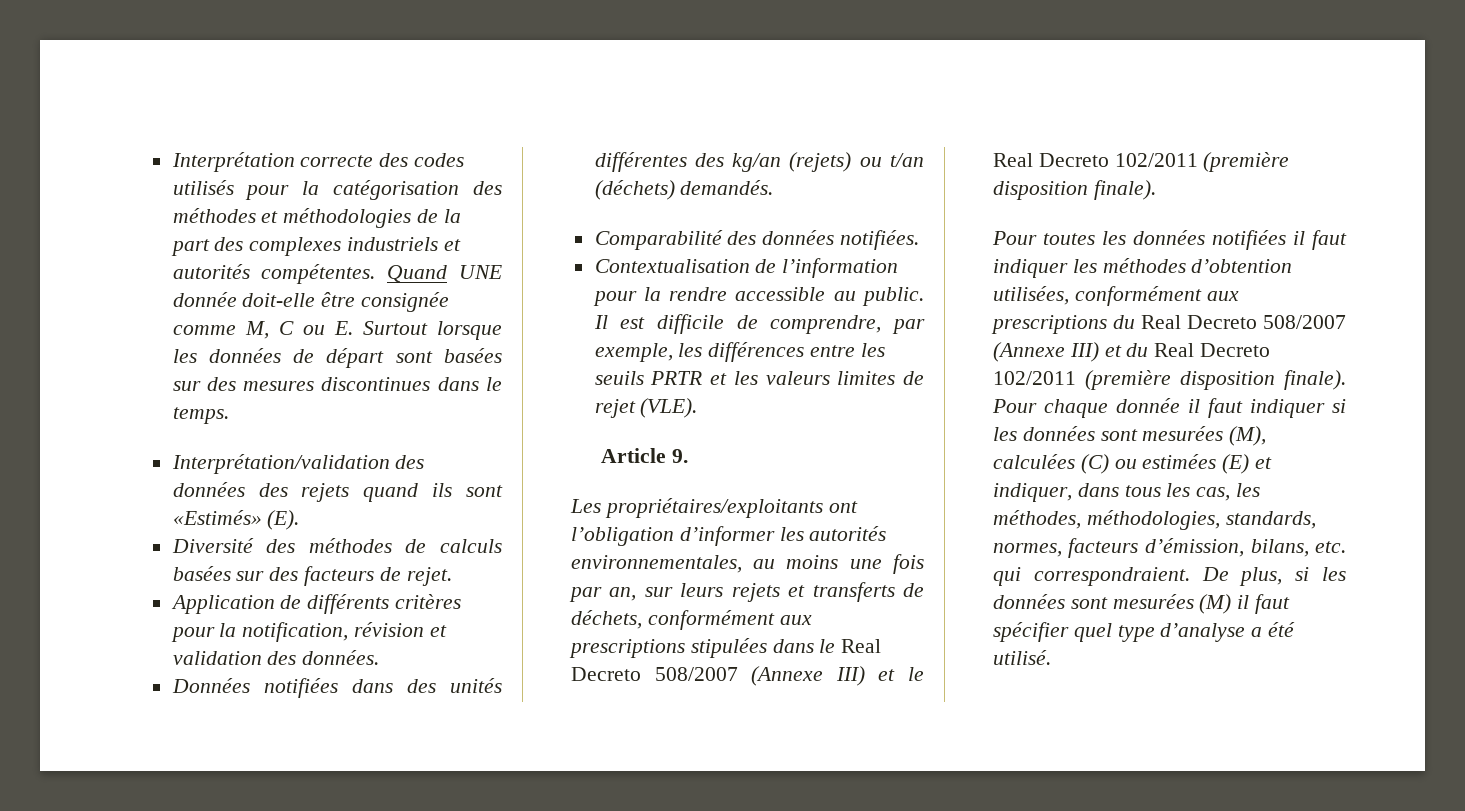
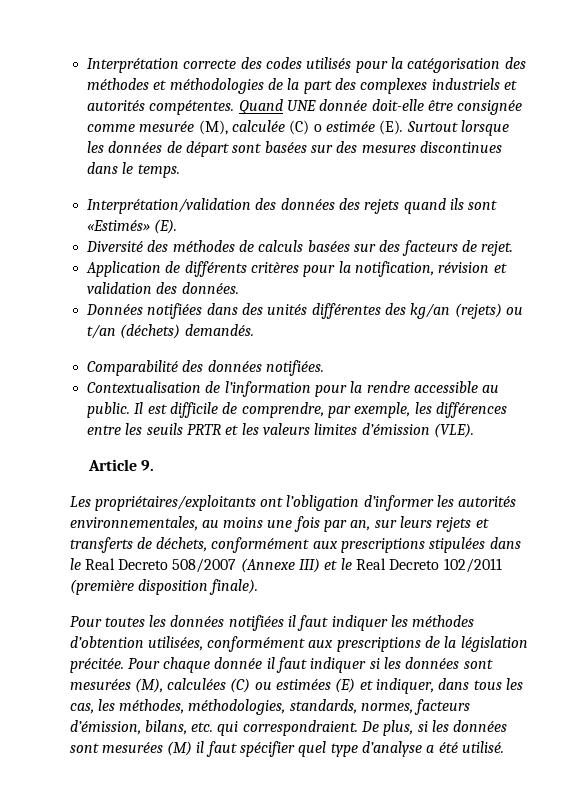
- Quand UNE donnée doit-elle être consignée comme M, C ou E. Surtout lorsque les données de départ sont basées sur des mesures discontinues dans le temps.
+ Quand UNE donnée doit-elle être consignée comme mesurée (M), calculée (C) o estimée (E). Surtout lorsque les données de départ sont basées sur des mesures discontinues dans le temps.
- Il est difficile de comprendre, par exemple, les différences entre les seuils PRTR et les valeurs limites de rejet (VLE).
+ Il est difficile de comprendre, par exemple, les différences entre les seuils PRTR et les valeurs limites d’émission (VLE).
- Pour toutes les données notifiées il faut indiquer les méthodes d’obtention utilisées, conformément aux prescriptions du Real Decreto 508/2007 (Annexe III) et du Real Decreto 102/2011 (première disposition finale).
+ Pour toutes les données notifiées il faut indiquer les méthodes d’obtention utilisées, conformément aux prescriptions de la législation précitée.

